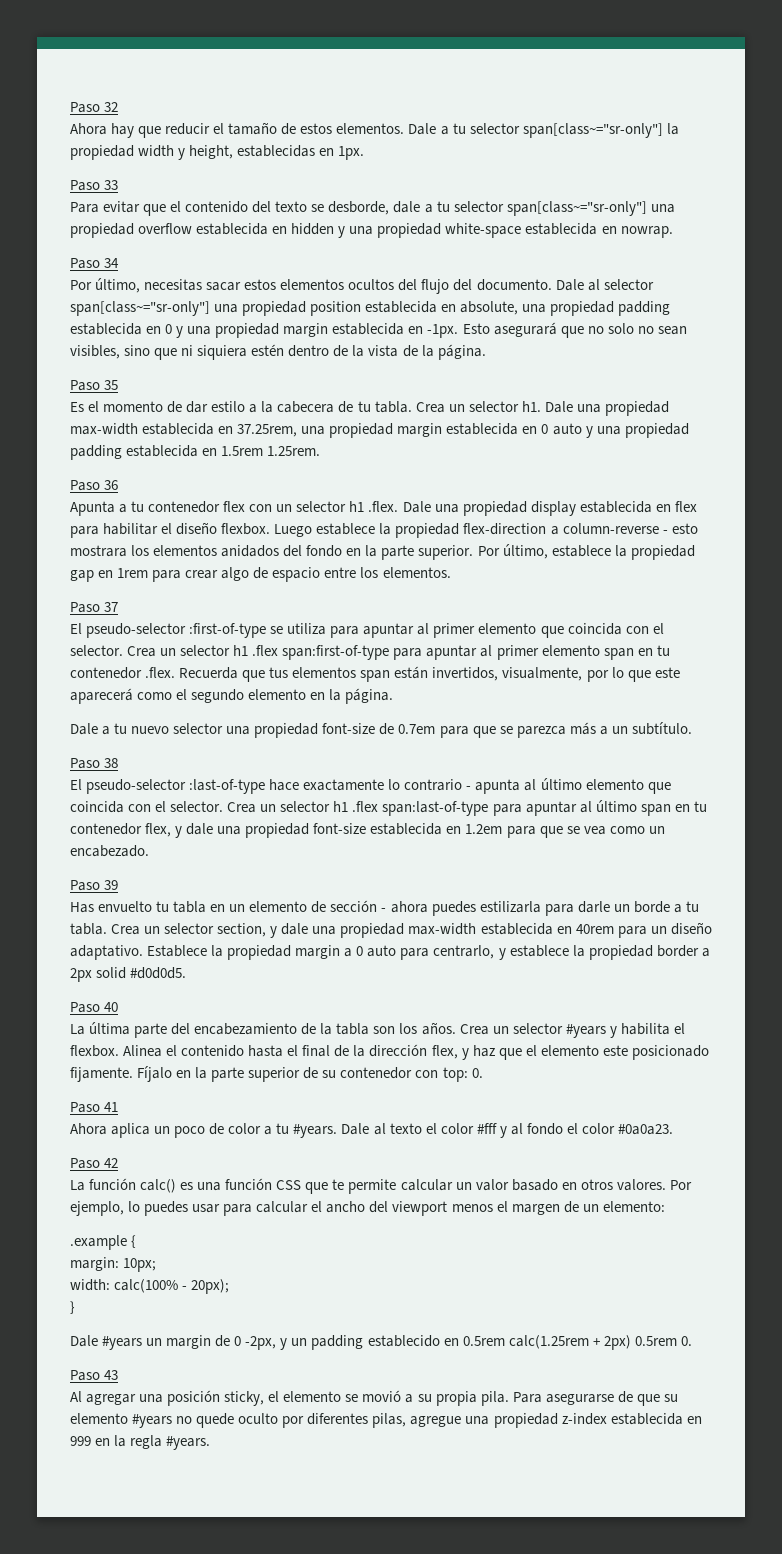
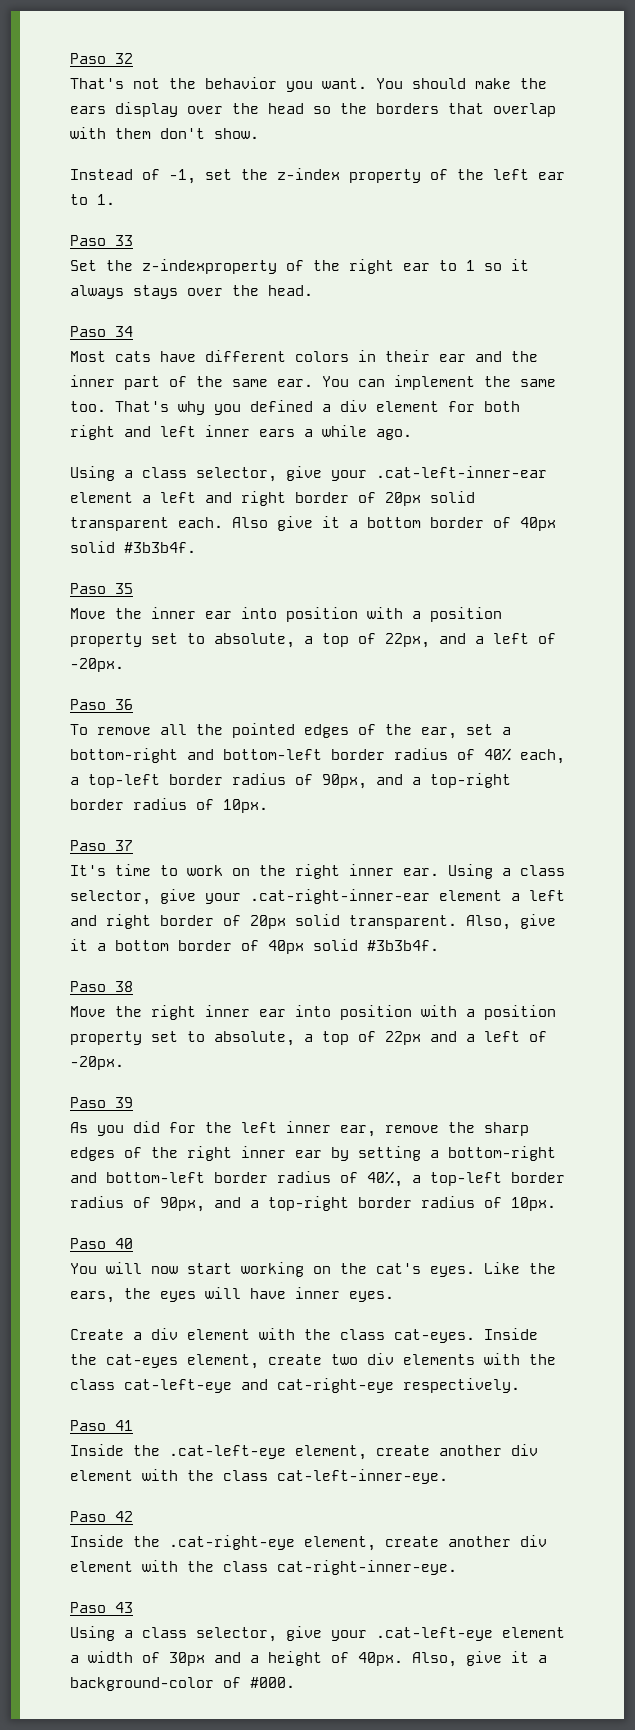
- Ahora hay que reducir el tamaño de estos elementos. Dale a tu selector span[class~="sr-only"] la propiedad width y height, establecidas en 1px.
+ That's not the behavior you want. You should make the ears display over the head so the borders that overlap with them don't show.
+ Instead of -1, set the z-index property of the left ear to 1.
  Paso 33
- Para evitar que el contenido del texto se desborde, dale a tu selector span[class~="sr-only"] una propiedad overflow establecida en hidden y una propiedad white-space establecida en nowrap.
+ Set the z-indexproperty of the right ear to 1 so it always stays over the head.
  Paso 34
- Por último, necesitas sacar estos elementos ocultos del flujo del documento. Dale al selector span[class~="sr-only"] una propiedad position establecida en absolute, una propiedad padding establecida en 0 y una propiedad margin establecida en -1px. Esto asegurará que no solo no sean visibles, sino que ni siquiera estén dentro de la vista de la página.
+ Most cats have different colors in their ear and the inner part of the same ear. You can implement the same too. That's why you defined a div element for both right and left inner ears a while ago.
+ Using a class selector, give your .cat-left-inner-ear element a left and right border of 20px solid transparent each. Also give it a bottom border of 40px solid #3b3b4f.
  Paso 35
- Es el momento de dar estilo a la cabecera de tu tabla. Crea un selector h1. Dale una propiedad max-width establecida en 37.25rem, una propiedad margin establecida en 0 auto y una propiedad padding establecida en 1.5rem 1.25rem.
+ Move the inner ear into position with a position property set to absolute, a top of 22px, and a left of -20px.
  Paso 36
- Apunta a tu contenedor flex con un selector h1 .flex. Dale una propiedad display establecida en flex para habilitar el diseño flexbox. Luego establece la propiedad flex-direction a column-reverse - esto mostrara los elementos anidados del fondo en la parte superior. Por último, establece la propiedad gap en 1rem para crear algo de espacio entre los elementos.
+ To remove all the pointed edges of the ear, set a bottom-right and bottom-left border radius of 40% each, a top-left border radius of 90px, and a top-right border radius of 10px.
  Paso 37
- El pseudo-selector :first-of-type se utiliza para apuntar al primer elemento que coincida con el selector. Crea un selector h1 .flex span:first-of-type para apuntar al primer elemento span en tu contenedor .flex. Recuerda que tus elementos span están invertidos, visualmente, por lo que este aparecerá como el segundo elemento en la página.
- Dale a tu nuevo selector una propiedad font-size de 0.7em para que se parezca más a un subtítulo.
+ It's time to work on the right inner ear. Using a class selector, give your .cat-right-inner-ear element a left and right border of 20px solid transparent. Also, give it a bottom border of 40px solid #3b3b4f.
  Paso 38
- El pseudo-selector :last-of-type hace exactamente lo contrario - apunta al último elemento que coincida con el selector. Crea un selector h1 .flex span:last-of-type para apuntar al último span en tu contenedor flex, y dale una propiedad font-size establecida en 1.2em para que se vea como un encabezado.
+ Move the right inner ear into position with a position property set to absolute, a top of 22px and a left of -20px.
  Paso 39
- Has envuelto tu tabla en un elemento de sección - ahora puedes estilizarla para darle un borde a tu tabla. Crea un selector section, y dale una propiedad max-width establecida en 40rem para un diseño adaptativo. Establece la propiedad margin a 0 auto para centrarlo, y establece la propiedad border a 2px solid #d0d0d5.
+ As you did for the left inner ear, remove the sharp edges of the right inner ear by setting a bottom-right and bottom-left border radius of 40%, a top-left border radius of 90px, and a top-right border radius of 10px.
  Paso 40
- La última parte del encabezamiento de la tabla son los años. Crea un selector #years y habilita el flexbox. Alinea el contenido hasta el final de la dirección flex, y haz que el elemento este posicionado fijamente. Fíjalo en la parte superior de su contenedor con top: 0.
+ You will now start working on the cat's eyes. Like the ears, the eyes will have inner eyes.
+ Create a div element with the class cat-eyes. Inside the cat-eyes element, create two div elements with the class cat-left-eye and cat-right-eye respectively.
  Paso 41
- Ahora aplica un poco de color a tu #years. Dale al texto el color #fff y al fondo el color #0a0a23.
+ Inside the .cat-left-eye element, create another div element with the class cat-left-inner-eye.
  Paso 42
- La función calc() es una función CSS que te permite calcular un valor basado en otros valores. Por ejemplo, lo puedes usar para calcular el ancho del viewport menos el margen de un elemento:
- .example {
- margin: 10px;
- width: calc(100% - 20px);
- }
- Dale #years un margin de 0 -2px, y un padding establecido en 0.5rem calc(1.25rem + 2px) 0.5rem 0.
+ Inside the .cat-right-eye element, create another div element with the class cat-right-inner-eye.
  Paso 43
- Al agregar una posición sticky, el elemento se movió a su propia pila. Para asegurarse de que su elemento #years no quede oculto por diferentes pilas, agregue una propiedad z-index establecida en 999 en la regla #years.
+ Using a class selector, give your .cat-left-eye element a width of 30px and a height of 40px. Also, give it a background-color of #000.

